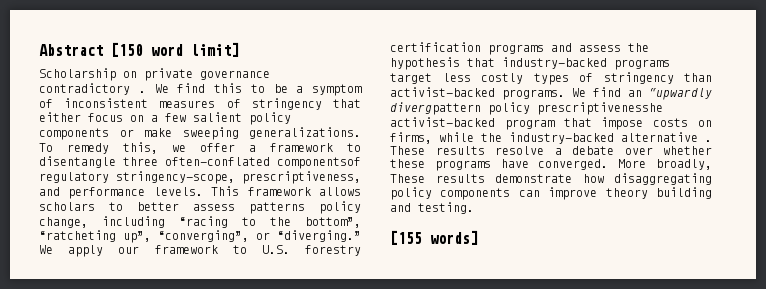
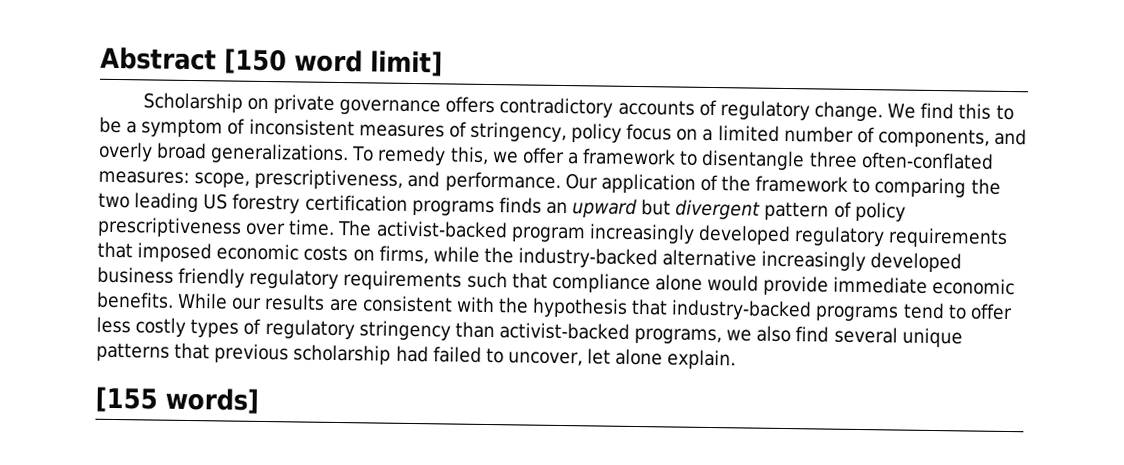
- Scholarship on private governance contradictory .
+ Scholarship on private governance offers contradictory accounts of regulatory change.
- We find this to be a symptom of inconsistent measures of stringency that either focus on a few salient policy components or make sweeping generalizations.
+ We find this to be a symptom of inconsistent measures of stringency, policy focus on a limited number of components, and overly broad generalizations.
- To remedy this, we offer a framework to disentangle three often-conflated componentsof regulatory stringency—scope, prescriptiveness, and performance levels. This framework allows scholars to better assess patterns policy change, including “racing to the bottom”, “ratcheting up”, “converging”, or “diverging.” We apply our framework to U.S. forestry certification programs and assess the hypothesis that industry-backed programs target less costly types of stringency than activist-backed programs. We find an “upwardly divergpattern policy prescriptivenesshe activist-backed program that impose costs on firms, while the industry-backed alternative . These results resolve a debate over whether these programs have converged. More broadly, These results demonstrate how disaggregating policy components can improve theory building and testing.
+ To remedy this, we offer a framework to disentangle three often-conflated measures: scope, prescriptiveness, and performance. Our application of the framework to comparing the two leading US forestry certification programs finds an upward but divergent pattern of policy prescriptiveness over time. The activist-backed program increasingly developed regulatory requirements that imposed economic costs on firms, while the industry-backed alternative increasingly developed business friendly regulatory requirements such that compliance alone would provide immediate economic benefits. While our results are consistent with the hypothesis that industry-backed programs tend to offer less costly types of regulatory stringency than activist-backed programs, we also find several unique patterns that previous scholarship had failed to uncover, let alone explain.

